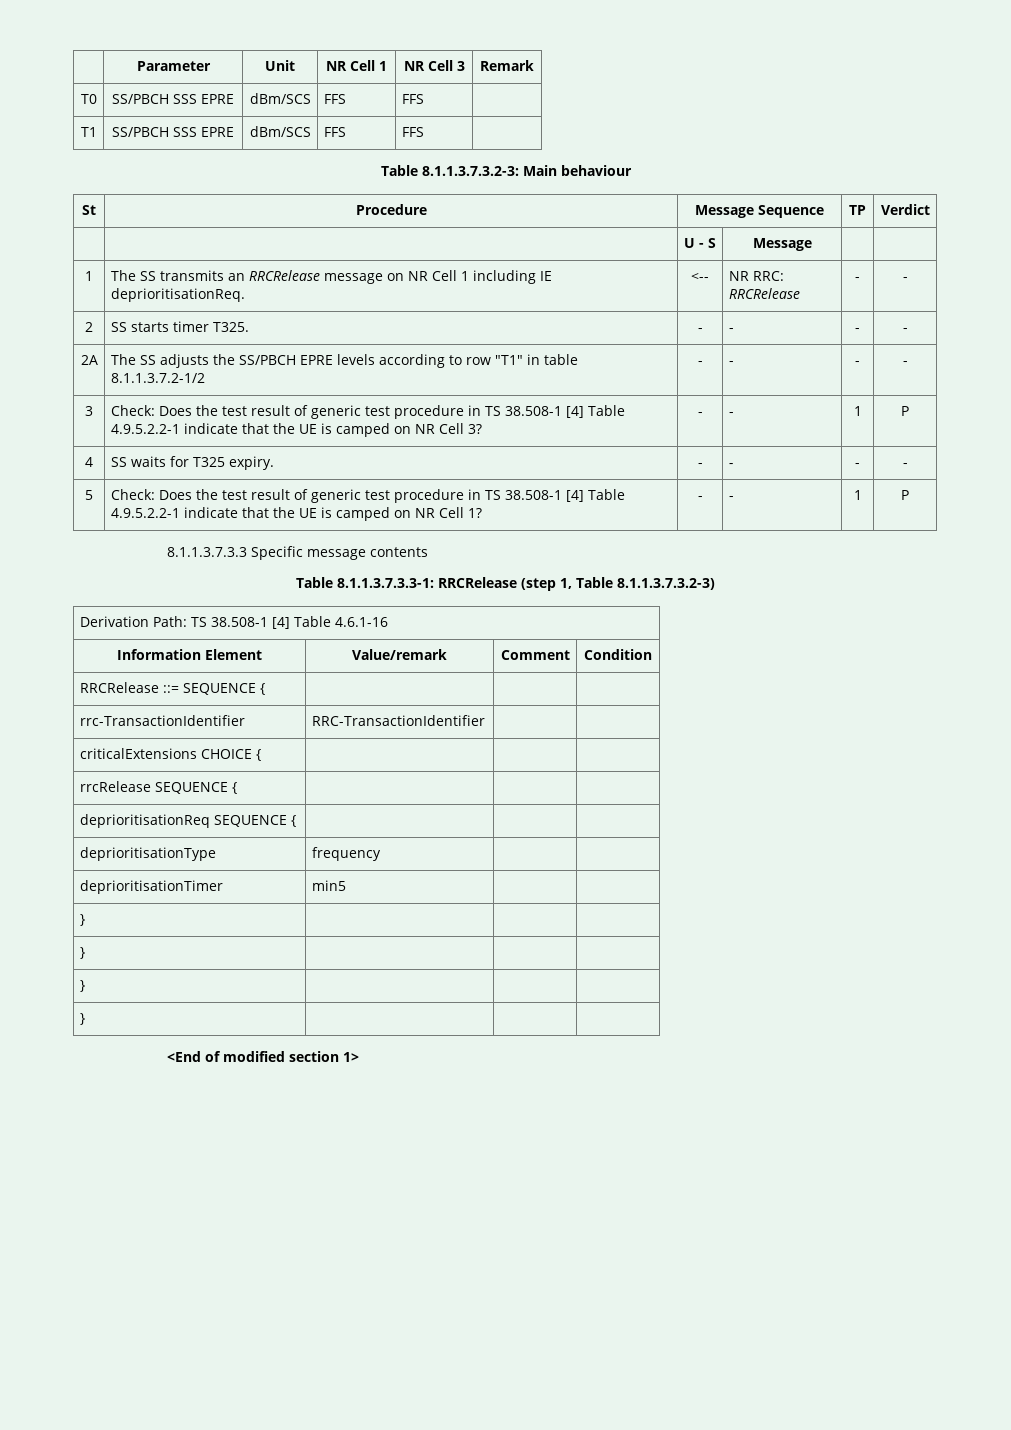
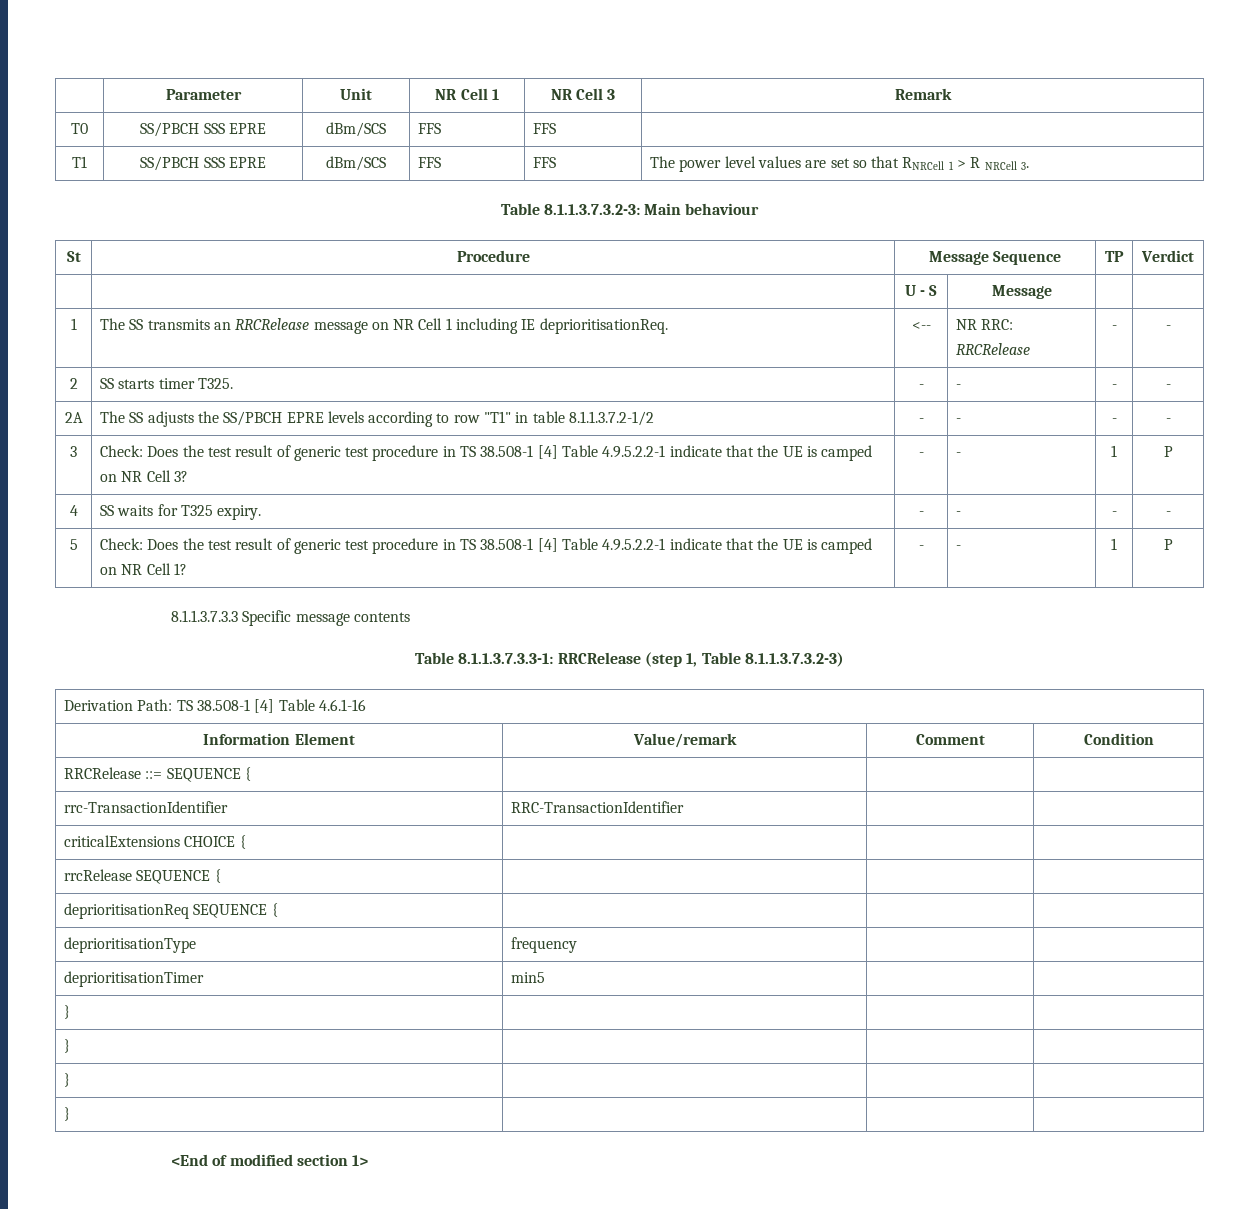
- T1 | SS/PBCH SSS EPRE | dBm/SCS | FFS | FFS |
+ T1 | SS/PBCH SSS EPRE | dBm/SCS | FFS | FFS | The power level values are set so that RNRCell 1 > R NRCell 3.

